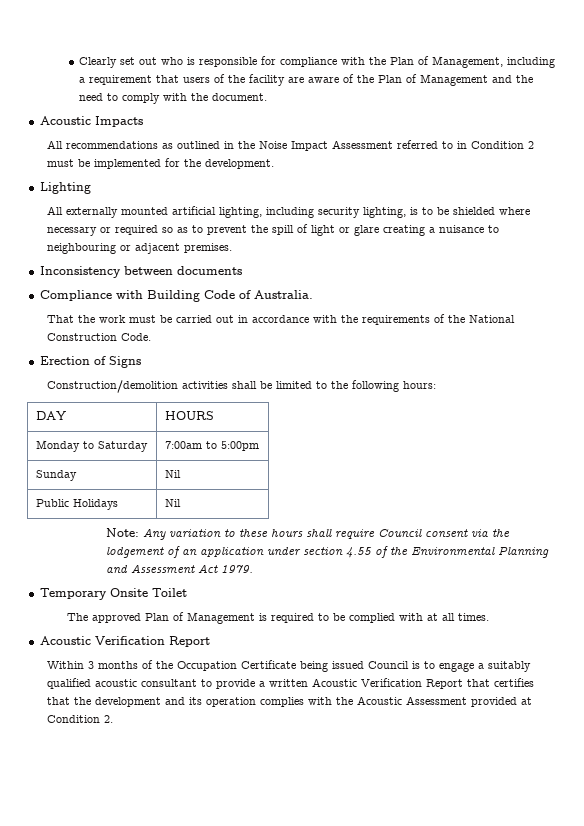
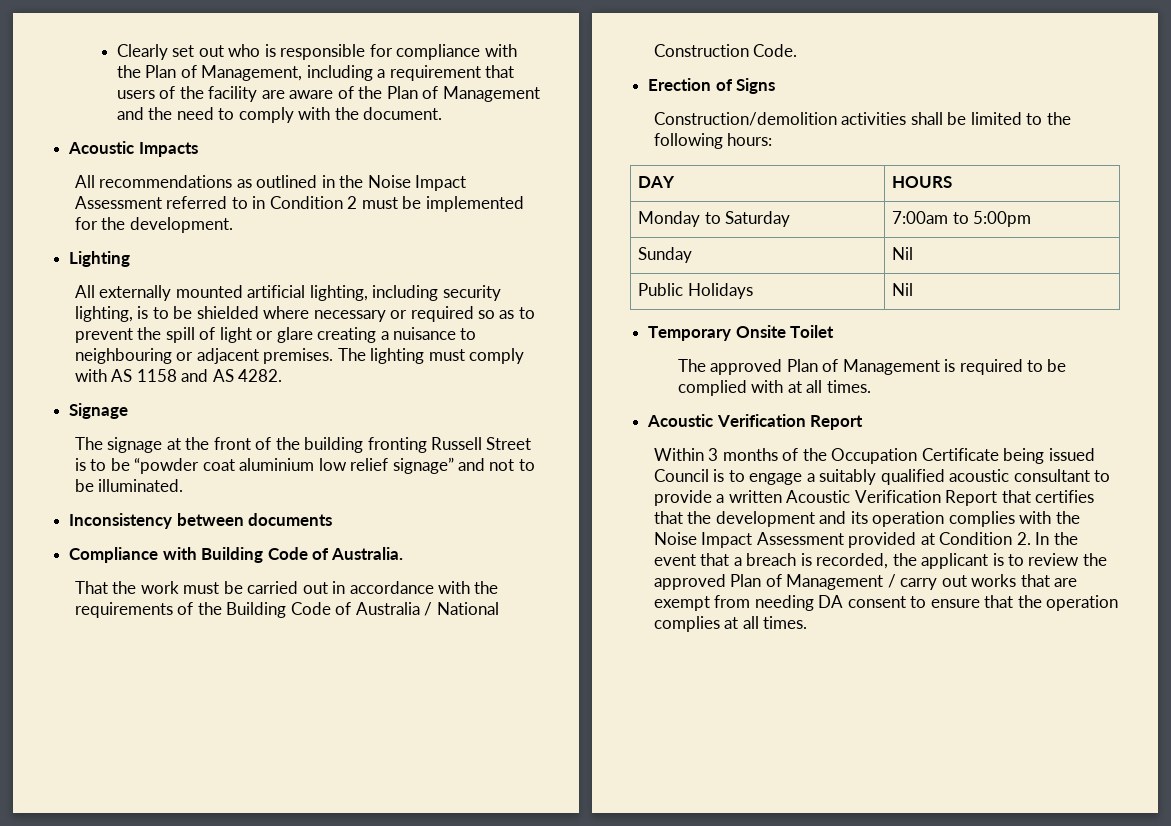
+ The lighting must comply with AS 1158 and AS 4282.
+ Signage
+ The signage at the front of the building fronting Russell Street is to be “powder coat aluminium low relief signage” and not to be illuminated.
- That the work must be carried out in accordance with the requirements of the National Construction Code.
+ That the work must be carried out in accordance with the requirements of the Building Code of Australia / National Construction Code.
- Note: Any variation to these hours shall require Council consent via the lodgement of an application under section 4.55 of the Environmental Planning and Assessment Act 1979.
- Within 3 months of the Occupation Certificate being issued Council is to engage a suitably qualified acoustic consultant to provide a written Acoustic Verification Report that certifies that the development and its operation complies with the Acoustic Assessment provided at Condition 2.
+ Within 3 months of the Occupation Certificate being issued Council is to engage a suitably qualified acoustic consultant to provide a written Acoustic Verification Report that certifies that the development and its operation complies with the Noise Impact Assessment provided at Condition 2. In the event that a breach is recorded, the applicant is to review the approved Plan of Management / carry out works that are exempt from needing DA consent to ensure that the operation complies at all times.

